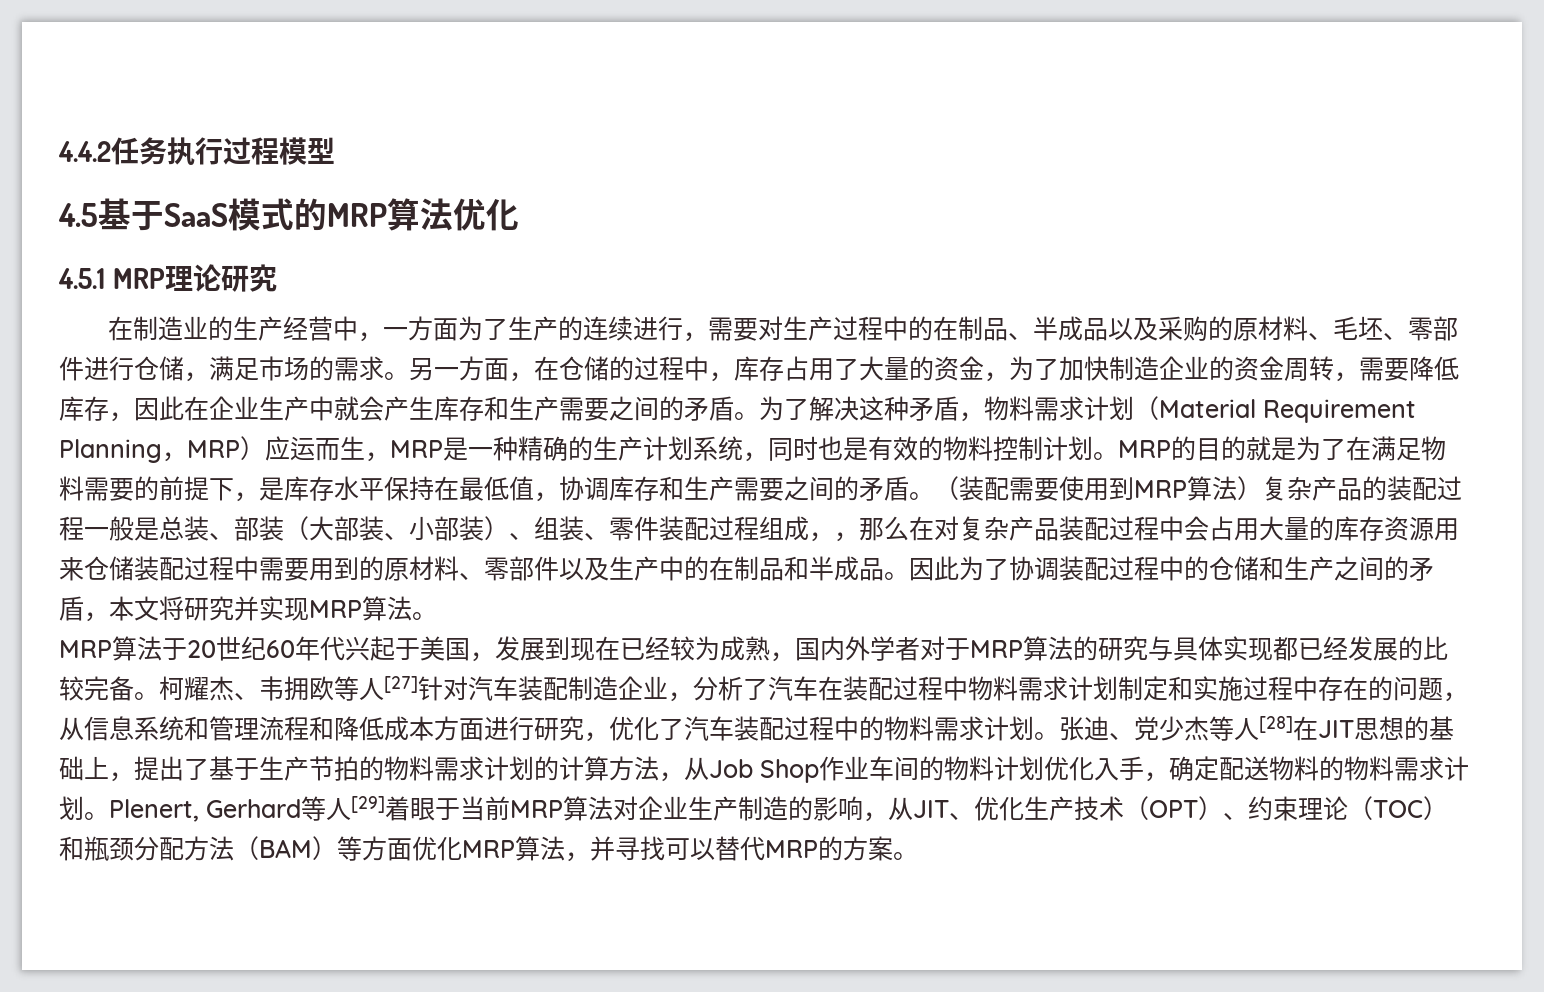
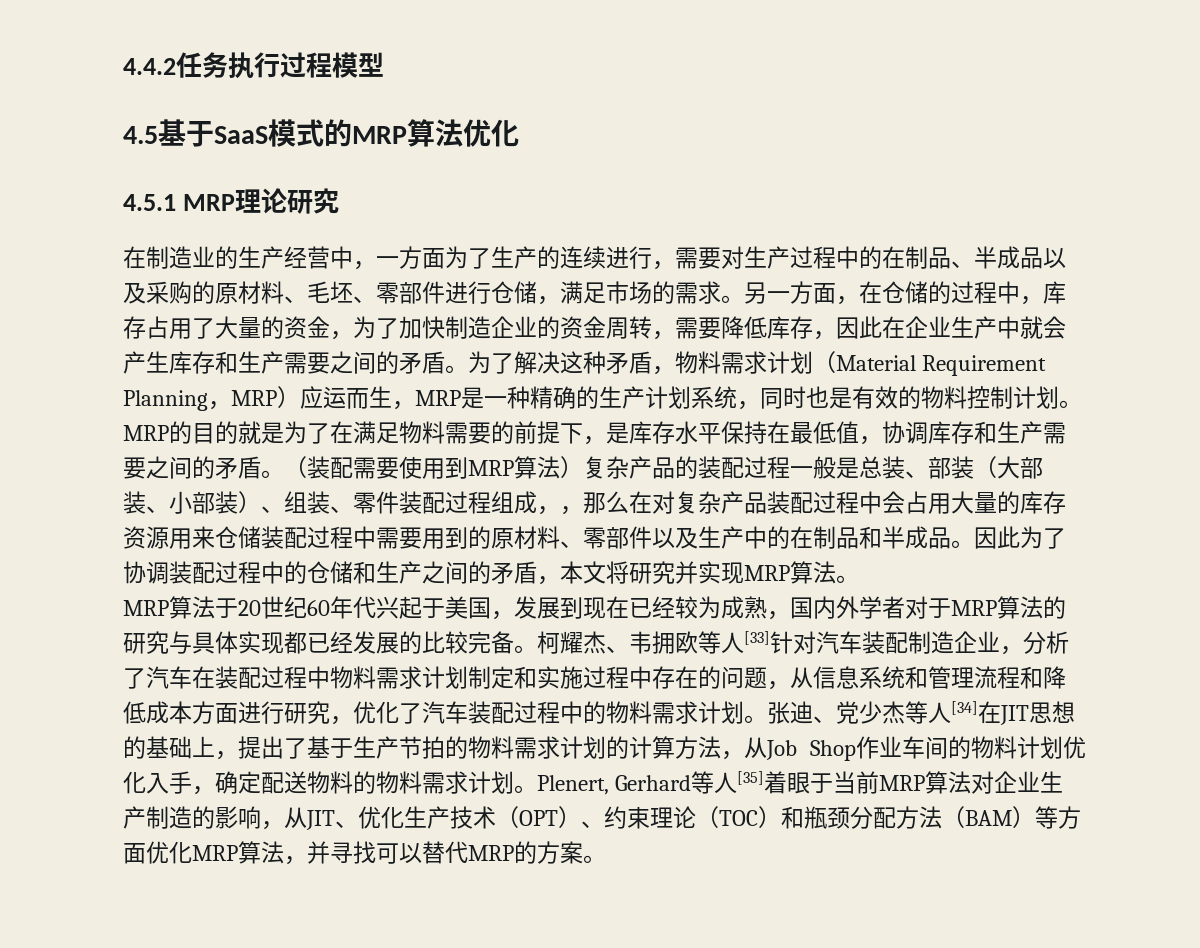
- 柯耀杰、韦拥欧等人[27]针对汽车装配制造企业，分析了汽车在装配过程中物料需求计划制定和实施过程中存在的问题，从信息系统和管理流程和降低成本方面进行研究，优化了汽车装配过程中的物料需求计划。
+ 柯耀杰、韦拥欧等人[33]针对汽车装配制造企业，分析了汽车在装配过程中物料需求计划制定和实施过程中存在的问题，从信息系统和管理流程和降低成本方面进行研究，优化了汽车装配过程中的物料需求计划。
- 张迪、党少杰等人[28]在JIT思想的基础上，提出了基于生产节拍的物料需求计划的计算方法，从Job Shop作业车间的物料计划优化入手，确定配送物料的物料需求计划。
+ 张迪、党少杰等人[34]在JIT思想的基础上，提出了基于生产节拍的物料需求计划的计算方法，从Job Shop作业车间的物料计划优化入手，确定配送物料的物料需求计划。
- Plenert, Gerhard等人[29]着眼于当前MRP算法对企业生产制造的影响，从JIT、优化生产技术（OPT）、约束理论（TOC）和瓶颈分配方法（BAM）等方面优化MRP算法，并寻找可以替代MRP的方案。
+ Plenert, Gerhard等人[35]着眼于当前MRP算法对企业生产制造的影响，从JIT、优化生产技术（OPT）、约束理论（TOC）和瓶颈分配方法（BAM）等方面优化MRP算法，并寻找可以替代MRP的方案。

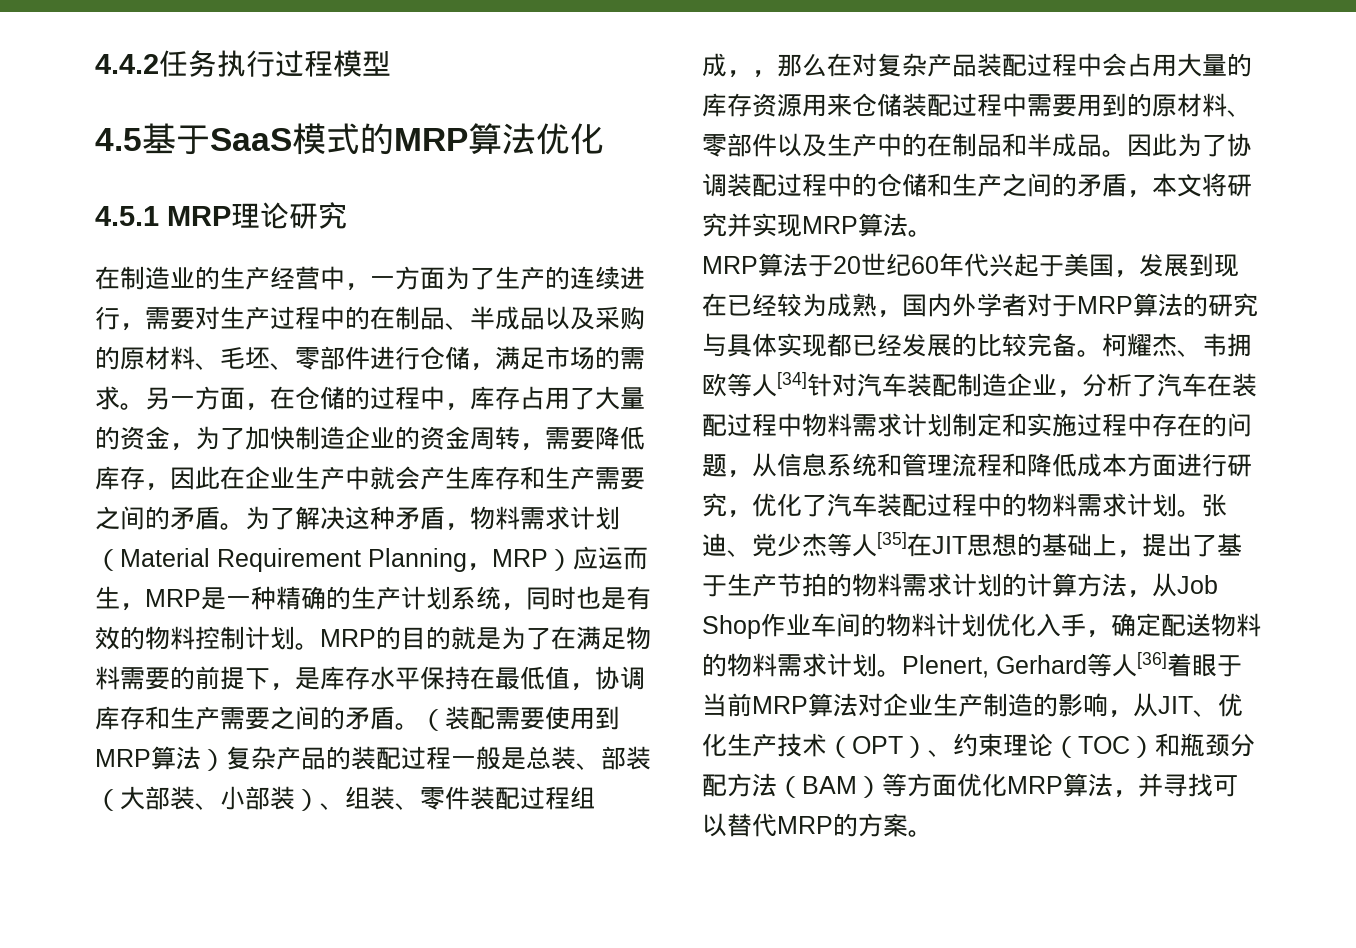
- 柯耀杰、韦拥欧等人[33]针对汽车装配制造企业，分析了汽车在装配过程中物料需求计划制定和实施过程中存在的问题，从信息系统和管理流程和降低成本方面进行研究，优化了汽车装配过程中的物料需求计划。
+ 柯耀杰、韦拥欧等人[34]针对汽车装配制造企业，分析了汽车在装配过程中物料需求计划制定和实施过程中存在的问题，从信息系统和管理流程和降低成本方面进行研究，优化了汽车装配过程中的物料需求计划。
- 张迪、党少杰等人[34]在JIT思想的基础上，提出了基于生产节拍的物料需求计划的计算方法，从Job Shop作业车间的物料计划优化入手，确定配送物料的物料需求计划。
+ 张迪、党少杰等人[35]在JIT思想的基础上，提出了基于生产节拍的物料需求计划的计算方法，从Job Shop作业车间的物料计划优化入手，确定配送物料的物料需求计划。
- Plenert, Gerhard等人[35]着眼于当前MRP算法对企业生产制造的影响，从JIT、优化生产技术（OPT）、约束理论（TOC）和瓶颈分配方法（BAM）等方面优化MRP算法，并寻找可以替代MRP的方案。
+ Plenert, Gerhard等人[36]着眼于当前MRP算法对企业生产制造的影响，从JIT、优化生产技术（OPT）、约束理论（TOC）和瓶颈分配方法（BAM）等方面优化MRP算法，并寻找可以替代MRP的方案。

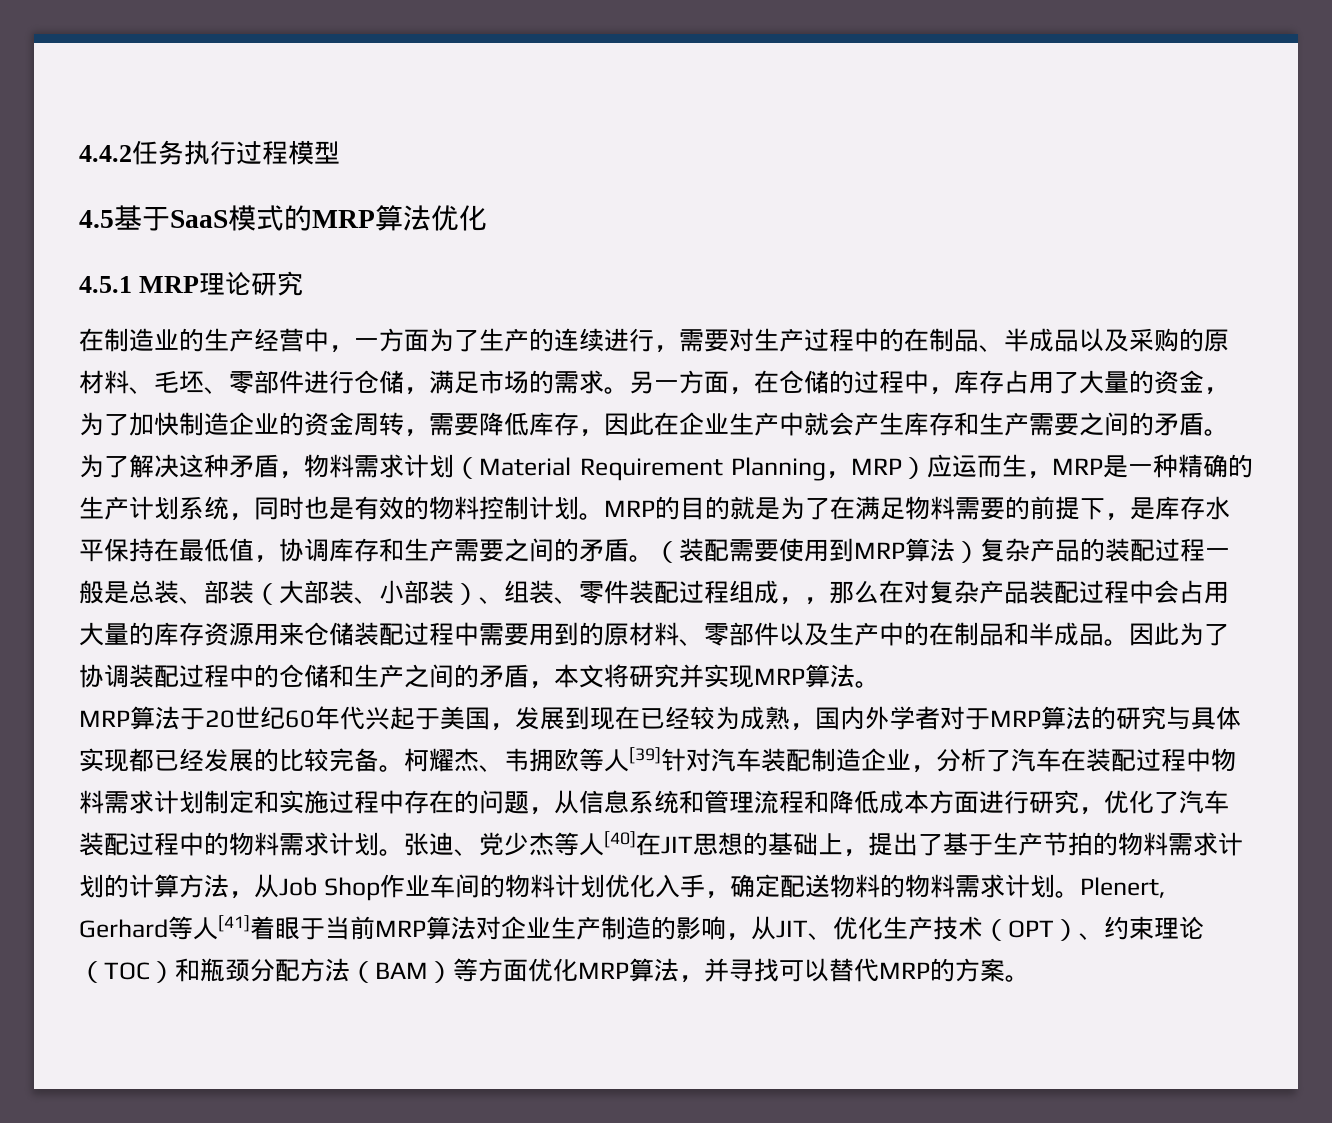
- 柯耀杰、韦拥欧等人[34]针对汽车装配制造企业，分析了汽车在装配过程中物料需求计划制定和实施过程中存在的问题，从信息系统和管理流程和降低成本方面进行研究，优化了汽车装配过程中的物料需求计划。
+ 柯耀杰、韦拥欧等人[39]针对汽车装配制造企业，分析了汽车在装配过程中物料需求计划制定和实施过程中存在的问题，从信息系统和管理流程和降低成本方面进行研究，优化了汽车装配过程中的物料需求计划。
- 张迪、党少杰等人[35]在JIT思想的基础上，提出了基于生产节拍的物料需求计划的计算方法，从Job Shop作业车间的物料计划优化入手，确定配送物料的物料需求计划。
+ 张迪、党少杰等人[40]在JIT思想的基础上，提出了基于生产节拍的物料需求计划的计算方法，从Job Shop作业车间的物料计划优化入手，确定配送物料的物料需求计划。
- Plenert, Gerhard等人[36]着眼于当前MRP算法对企业生产制造的影响，从JIT、优化生产技术（OPT）、约束理论（TOC）和瓶颈分配方法（BAM）等方面优化MRP算法，并寻找可以替代MRP的方案。
+ Plenert, Gerhard等人[41]着眼于当前MRP算法对企业生产制造的影响，从JIT、优化生产技术（OPT）、约束理论（TOC）和瓶颈分配方法（BAM）等方面优化MRP算法，并寻找可以替代MRP的方案。

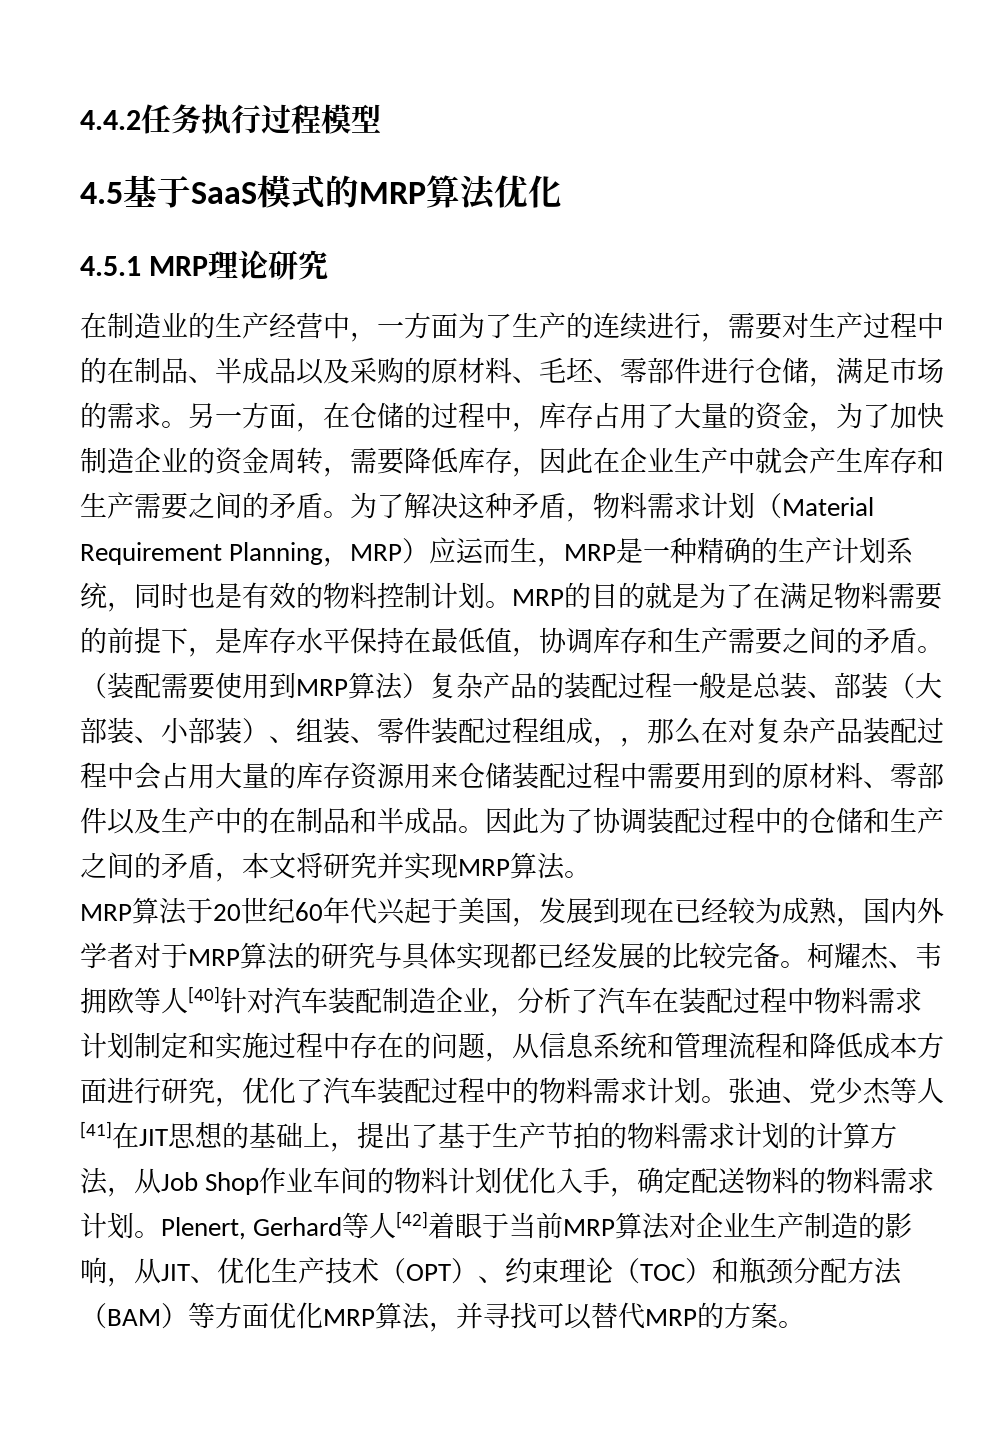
- 柯耀杰、韦拥欧等人[39]针对汽车装配制造企业，分析了汽车在装配过程中物料需求计划制定和实施过程中存在的问题，从信息系统和管理流程和降低成本方面进行研究，优化了汽车装配过程中的物料需求计划。
+ 柯耀杰、韦拥欧等人[40]针对汽车装配制造企业，分析了汽车在装配过程中物料需求计划制定和实施过程中存在的问题，从信息系统和管理流程和降低成本方面进行研究，优化了汽车装配过程中的物料需求计划。
- 张迪、党少杰等人[40]在JIT思想的基础上，提出了基于生产节拍的物料需求计划的计算方法，从Job Shop作业车间的物料计划优化入手，确定配送物料的物料需求计划。
+ 张迪、党少杰等人[41]在JIT思想的基础上，提出了基于生产节拍的物料需求计划的计算方法，从Job Shop作业车间的物料计划优化入手，确定配送物料的物料需求计划。
- Plenert, Gerhard等人[41]着眼于当前MRP算法对企业生产制造的影响，从JIT、优化生产技术（OPT）、约束理论（TOC）和瓶颈分配方法（BAM）等方面优化MRP算法，并寻找可以替代MRP的方案。
+ Plenert, Gerhard等人[42]着眼于当前MRP算法对企业生产制造的影响，从JIT、优化生产技术（OPT）、约束理论（TOC）和瓶颈分配方法（BAM）等方面优化MRP算法，并寻找可以替代MRP的方案。

